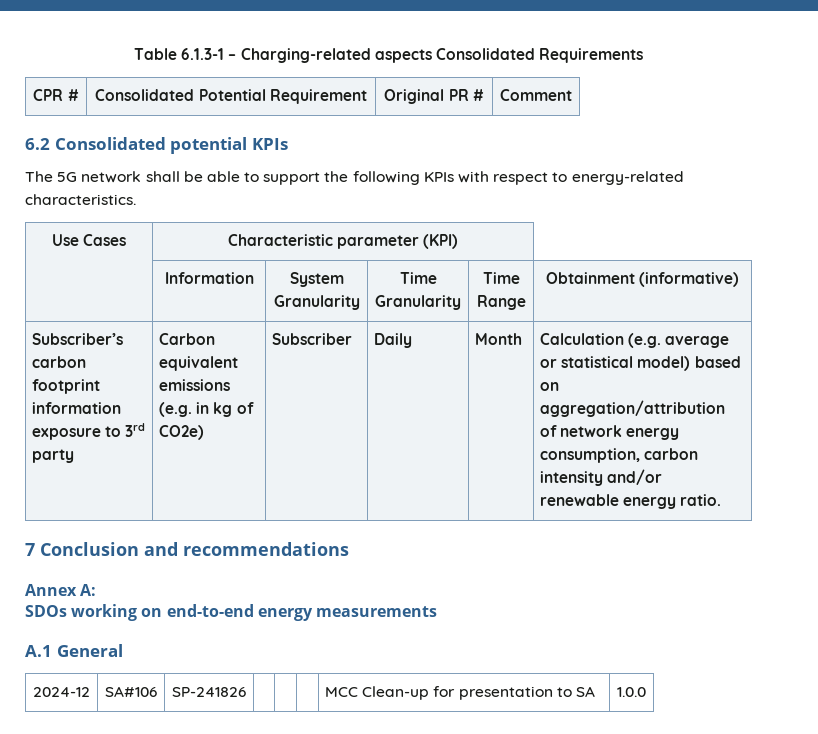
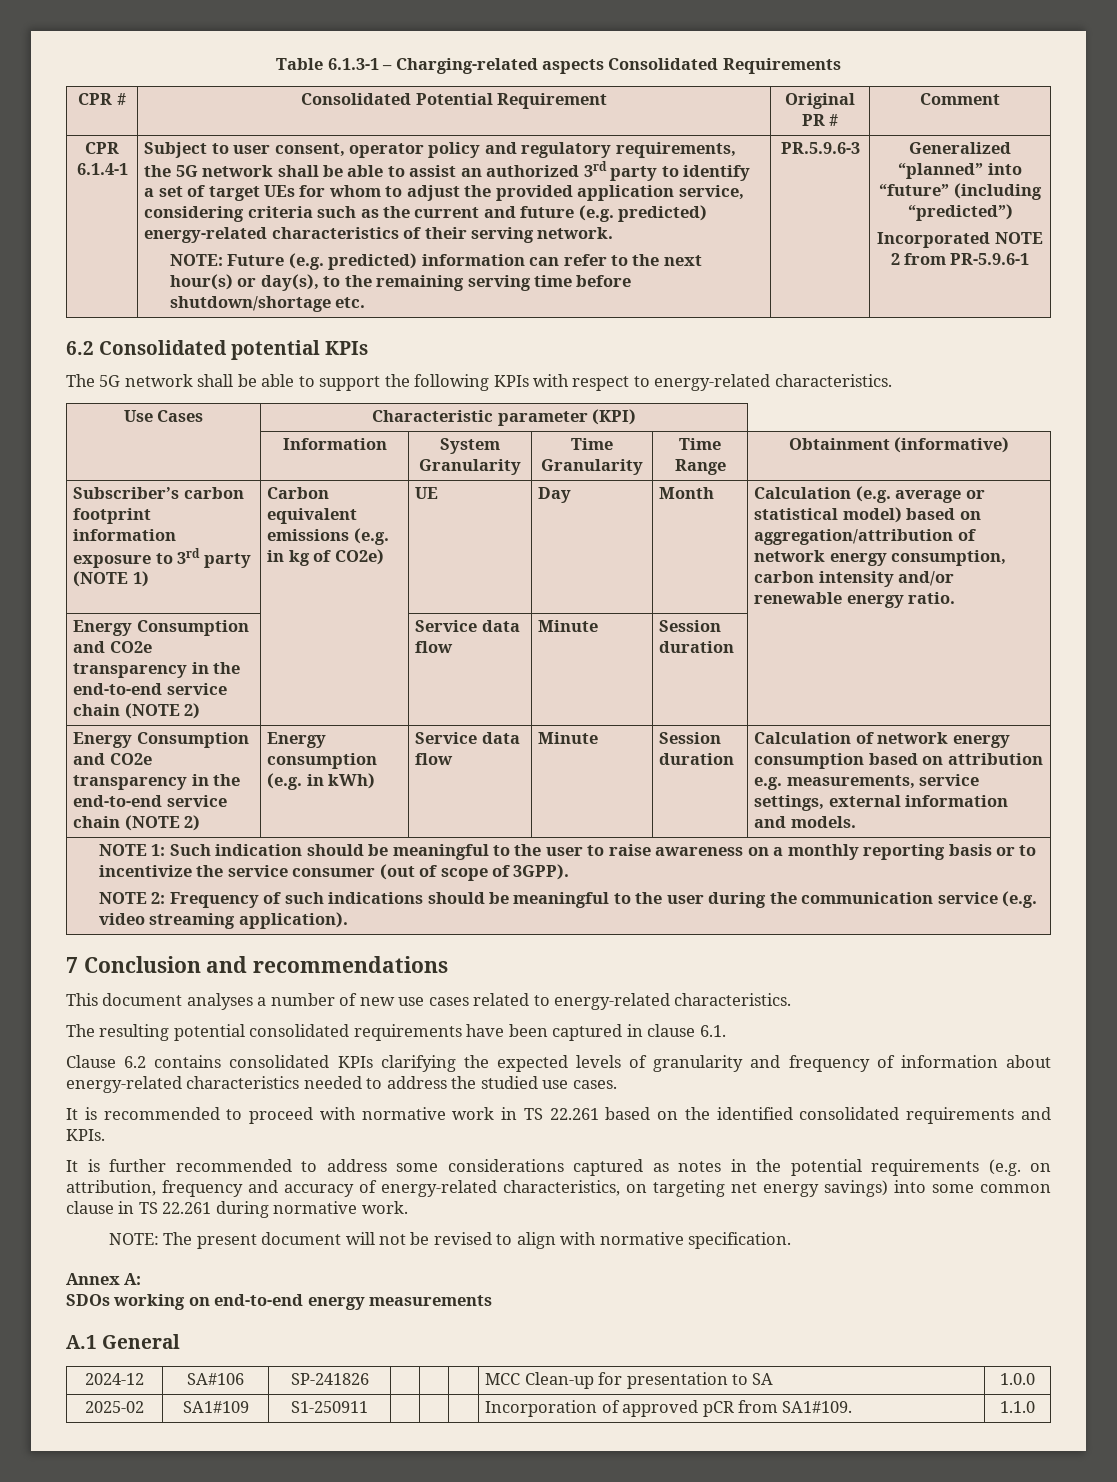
+ CPR 6.1.4-1 | Subject to user consent, operator policy and regulatory requirements, the 5G network shall be able to assist an authorized 3rd party to identify a set of target UEs for whom to adjust the provided application service, considering criteria such as the current and future (e.g. predicted) energy-related characteristics of their serving network.
+ NOTE: Future (e.g. predicted) information can refer to the next hour(s) or day(s), to the remaining serving time before shutdown/shortage etc. | PR.5.9.6-3 | Generalized “planned” into “future” (including “predicted”)
+ Incorporated NOTE 2 from PR-5.9.6-1
- Subscriber’s carbon footprint information exposure to 3rd party | Carbon equivalent emissions (e.g. in kg of CO2e) | Subscriber | Daily | Month | Calculation (e.g. average or statistical model) based on aggregation/attribution of network energy consumption, carbon intensity and/or renewable energy ratio.
+ Subscriber’s carbon footprint information exposure to 3rd party (NOTE 1) | Carbon equivalent emissions (e.g. in kg of CO2e) | UE | Day | Month | Calculation (e.g. average or statistical model) based on aggregation/attribution of network energy consumption, carbon intensity and/or renewable energy ratio.
+ Energy Consumption and CO2e transparency in the end-to-end service chain (NOTE 2) | | Service data flow | Minute | Session duration |
+ Energy Consumption and CO2e transparency in the end-to-end service chain (NOTE 2) | Energy consumption (e.g. in kWh) | Service data flow | Minute | Session duration | Calculation of network energy consumption based on attribution e.g. measurements, service settings, external information and models.
+ NOTE 1: Such indication should be meaningful to the user to raise awareness on a monthly reporting basis or to incentivize the service consumer (out of scope of 3GPP).
+ NOTE 2: Frequency of such indications should be meaningful to the user during the communication service (e.g. video streaming application).
  7 Conclusion and recommendations
+ This document analyses a number of new use cases related to energy-related characteristics.
+ The resulting potential consolidated requirements have been captured in clause 6.1.
+ Clause 6.2 contains consolidated KPIs clarifying the expected levels of granularity and frequency of information about energy-related characteristics needed to address the studied use cases.
+ It is recommended to proceed with normative work in TS 22.261 based on the identified consolidated requirements and KPIs.
+ It is further recommended to address some considerations captured as notes in the potential requirements (e.g. on attribution, frequency and accuracy of energy-related characteristics, on targeting net energy savings) into some common clause in TS 22.261 during normative work.
+ NOTE: The present document will not be revised to align with normative specification.
+ 2025-02 | SA1#109 | S1-250911 | | | | Incorporation of approved pCR from SA1#109. | 1.1.0

